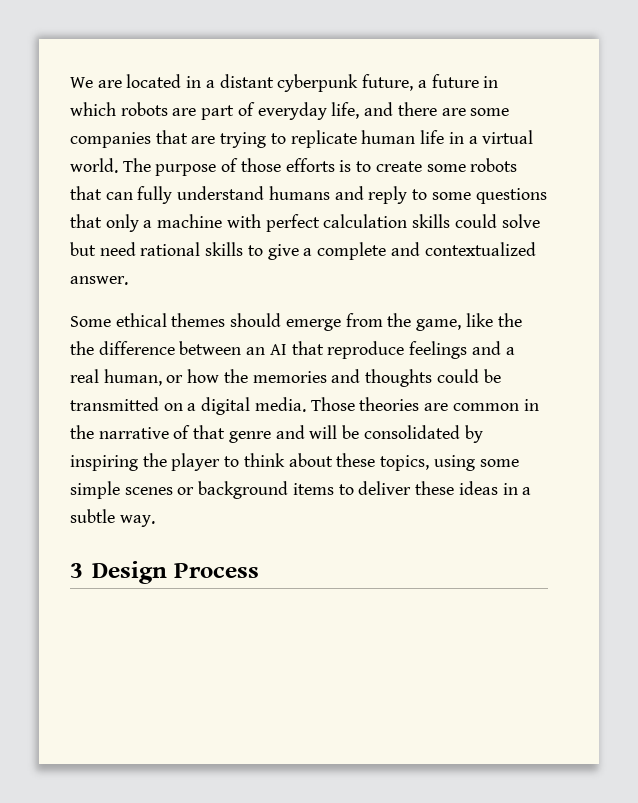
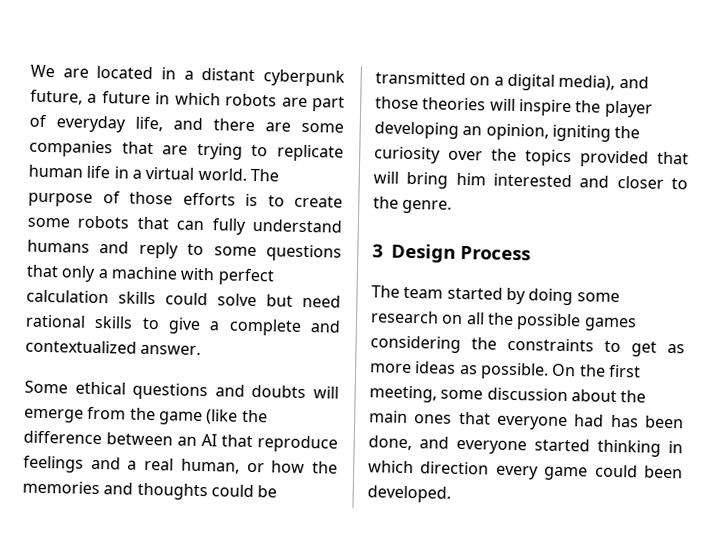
- Some ethical themes should emerge from the game, like the the difference between an AI that reproduce feelings and a real human, or how the memories and thoughts could be transmitted on a digital media. Those theories are common in the narrative of that genre and will be consolidated by inspiring the player to think about these topics, using some simple scenes or background items to deliver these ideas in a subtle way.
+ Some ethical questions and doubts will emerge from the game (like the difference between an AI that reproduce feelings and a real human, or how the memories and thoughts could be transmitted on a digital media), and those theories will inspire the player developing an opinion, igniting the curiosity over the topics provided that will bring him interested and closer to the genre.
  3 Design Process
+ The team started by doing some research on all the possible games considering the constraints to get as more ideas as possible. On the first meeting, some discussion about the main ones that everyone had has been done, and everyone started thinking in which direction every game could been developed.

